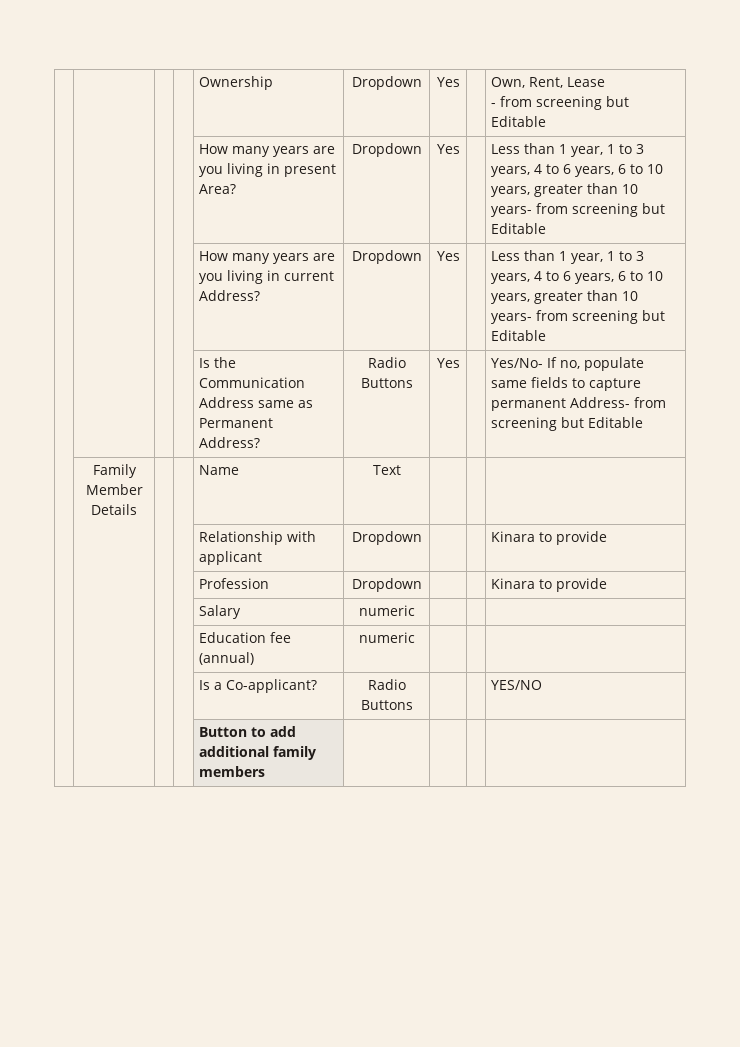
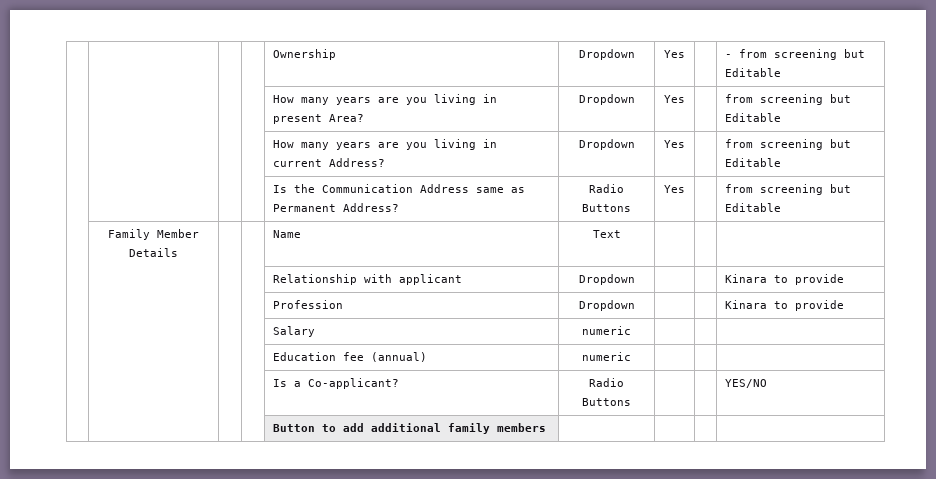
- | | | | Ownership | Dropdown | Yes | | Own, Rent, Lease
- - from screening but Editable
+ | | | | Ownership | Dropdown | Yes | | - from screening but Editable
- | | | | How many years are you living in present Area? | Dropdown | Yes | | Less than 1 year, 1 to 3 years, 4 to 6 years, 6 to 10 years, greater than 10 years- from screening but Editable
+ | | | | How many years are you living in present Area? | Dropdown | Yes | | from screening but Editable
- | | | | How many years are you living in current Address? | Dropdown | Yes | | Less than 1 year, 1 to 3 years, 4 to 6 years, 6 to 10 years, greater than 10 years- from screening but Editable
+ | | | | How many years are you living in current Address? | Dropdown | Yes | | from screening but Editable
- | | | | Is the Communication Address same as Permanent Address? | Radio Buttons | Yes | | Yes/No- If no, populate same fields to capture permanent Address- from screening but Editable
+ | | | | Is the Communication Address same as Permanent Address? | Radio Buttons | Yes | | from screening but Editable

